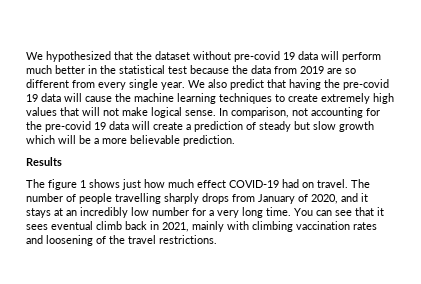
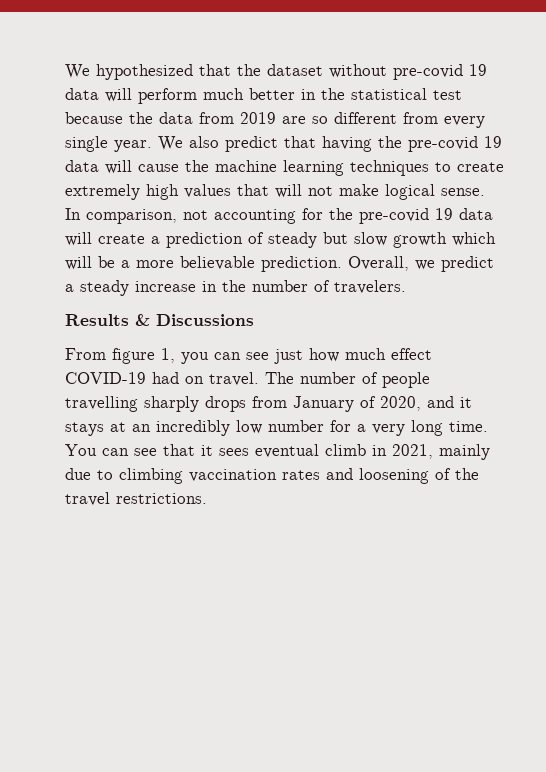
- In comparison, not accounting for the pre-covid 19 data will create a prediction of steady but slow growth which will be a more believable prediction.
- Results
- The figure 1 shows just how much effect COVID-19 had on travel.
+ In comparison, not accounting for the pre-covid 19 data will create a prediction of steady but slow growth which will be a more believable prediction. Overall, we predict a steady increase in the number of travelers.
+ Results & Discussions
+ From figure 1, you can see just how much effect COVID-19 had on travel.
- You can see that it sees eventual climb back in 2021, mainly with climbing vaccination rates and loosening of the travel restrictions.
+ You can see that it sees eventual climb in 2021, mainly due to climbing vaccination rates and loosening of the travel restrictions.

